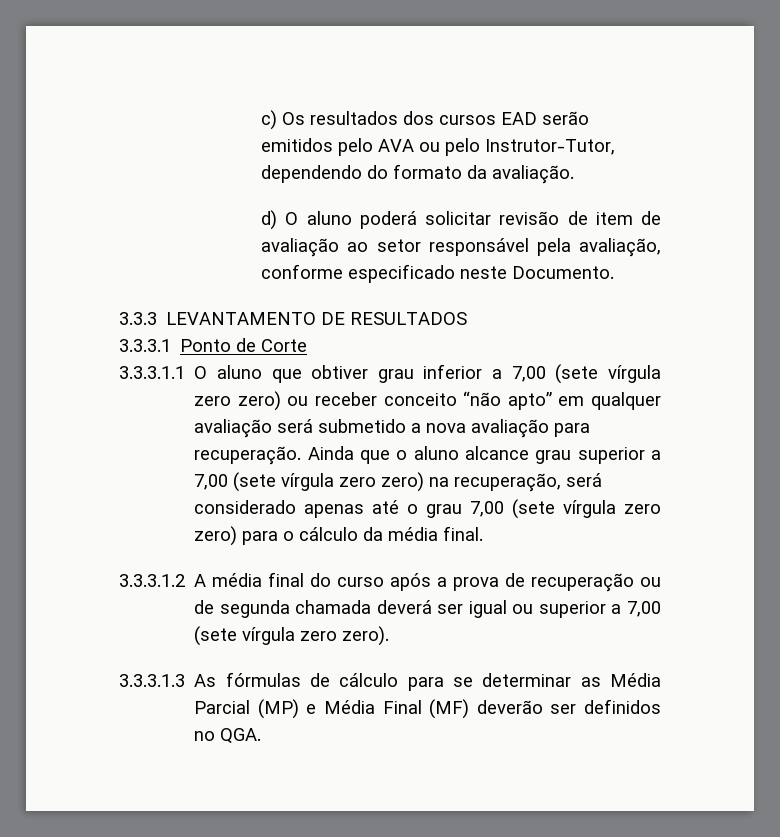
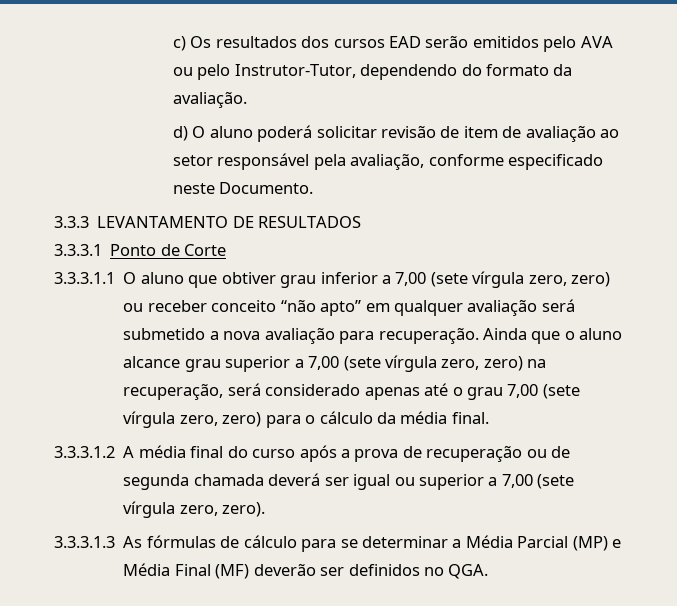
- 3.3.3.1.1 O aluno que obtiver grau inferior a 7,00 (sete vírgula zero zero) ou receber conceito “não apto” em qualquer avaliação será submetido a nova avaliação para recuperação.
+ 3.3.3.1.1 O aluno que obtiver grau inferior a 7,00 (sete vírgula zero, zero) ou receber conceito “não apto” em qualquer avaliação será submetido a nova avaliação para recuperação.
- Ainda que o aluno alcance grau superior a 7,00 (sete vírgula zero zero) na recuperação, será considerado apenas até o grau 7,00 (sete vírgula zero zero) para o cálculo da média final.
+ Ainda que o aluno alcance grau superior a 7,00 (sete vírgula zero, zero) na recuperação, será considerado apenas até o grau 7,00 (sete vírgula zero, zero) para o cálculo da média final.
- 3.3.3.1.2 A média final do curso após a prova de recuperação ou de segunda chamada deverá ser igual ou superior a 7,00 (sete vírgula zero zero).
+ 3.3.3.1.2 A média final do curso após a prova de recuperação ou de segunda chamada deverá ser igual ou superior a 7,00 (sete vírgula zero, zero).
- 3.3.3.1.3 As fórmulas de cálculo para se determinar as Média Parcial (MP) e Média Final (MF) deverão ser definidos no QGA.
+ 3.3.3.1.3 As fórmulas de cálculo para se determinar a Média Parcial (MP) e Média Final (MF) deverão ser definidos no QGA.

